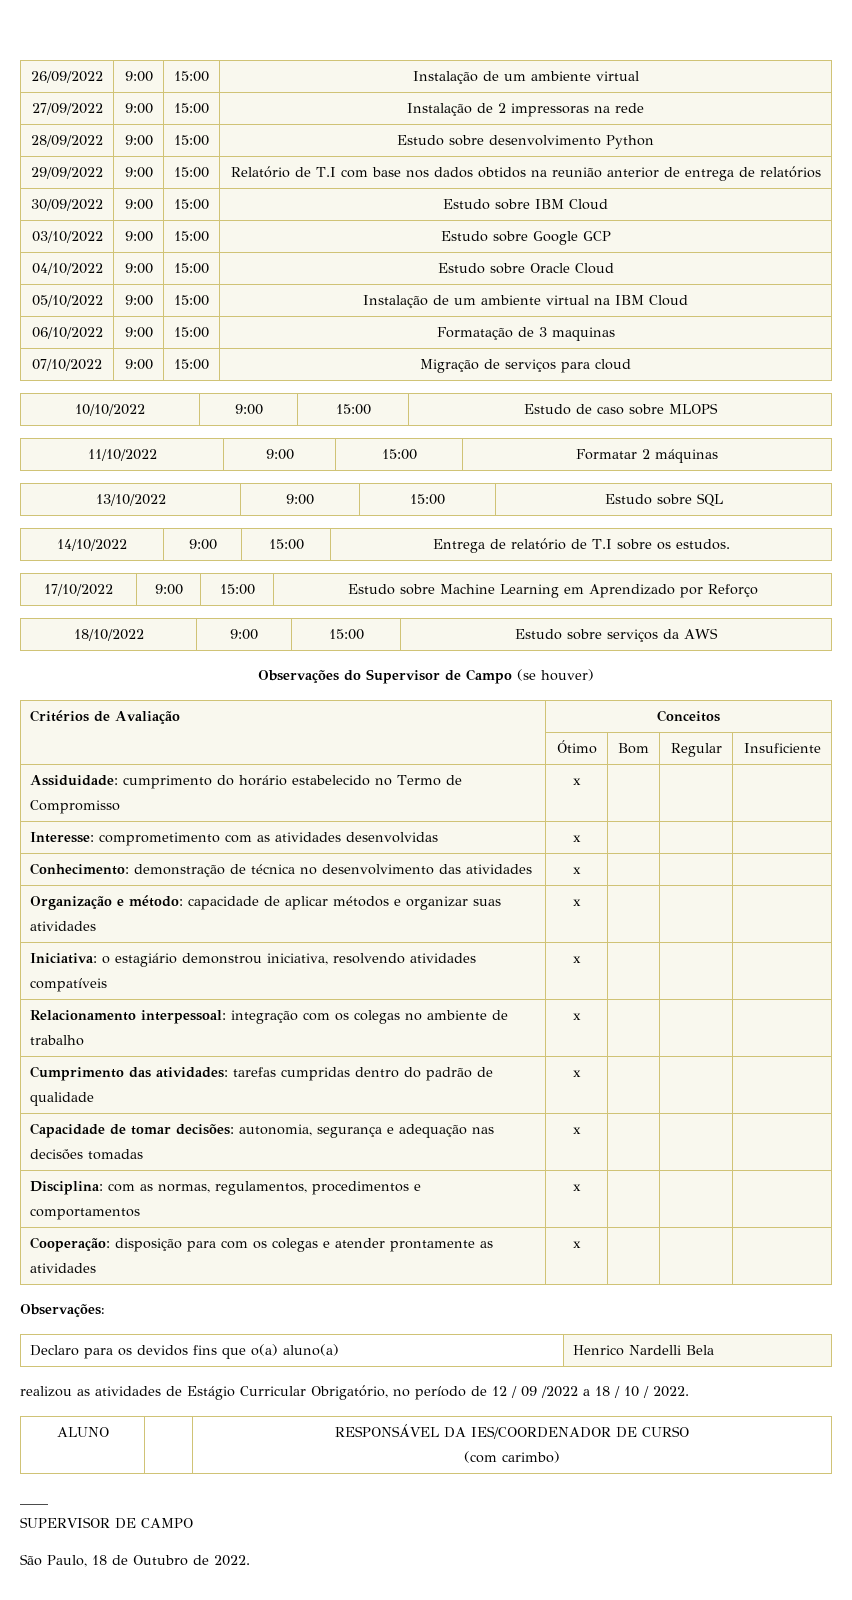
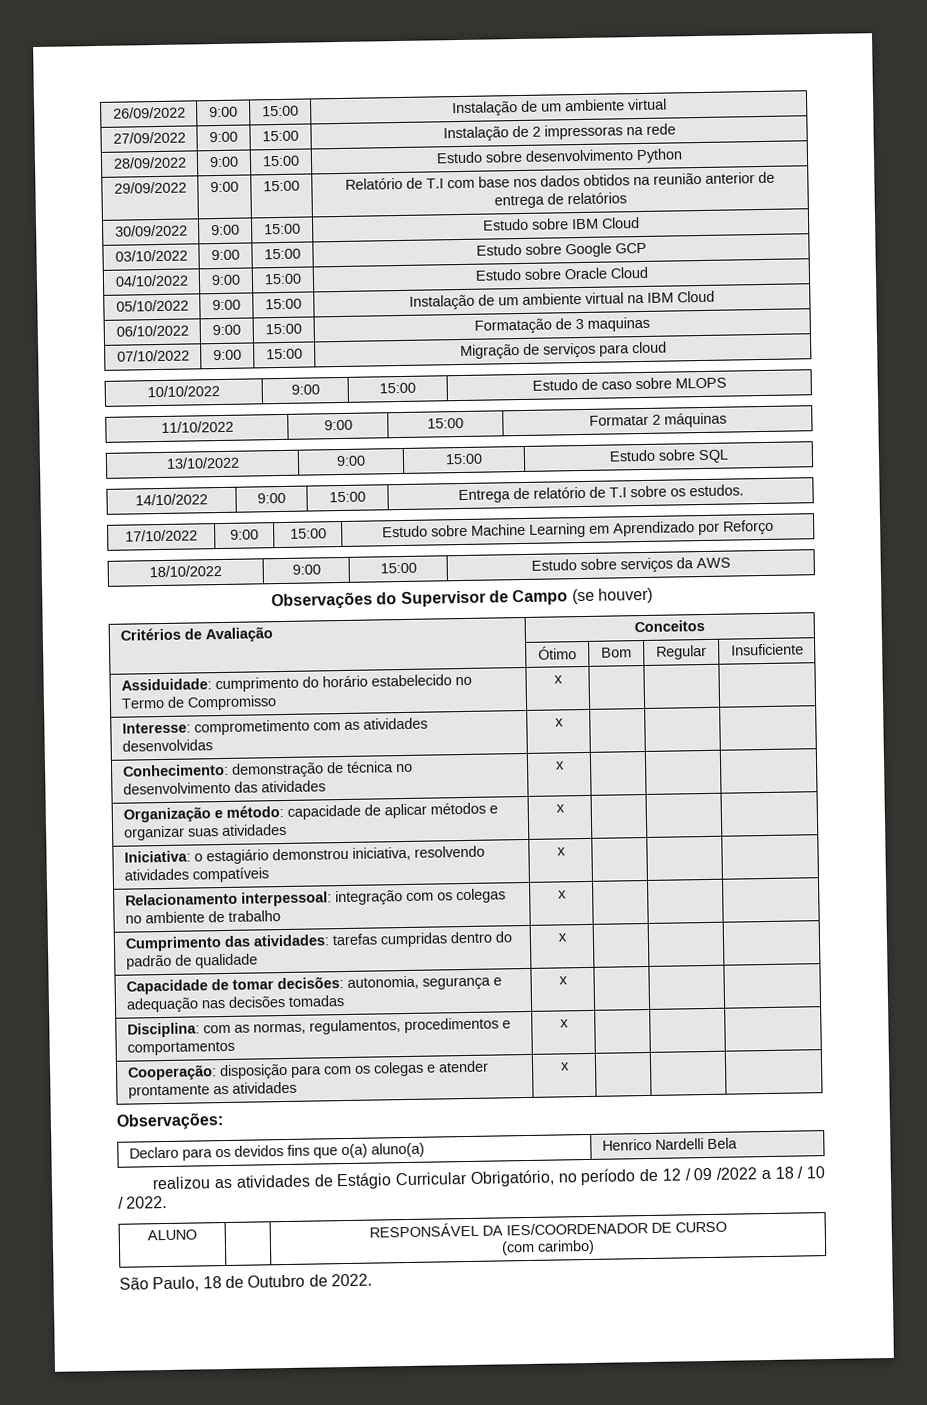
- ____
- SUPERVISOR DE CAMPO

